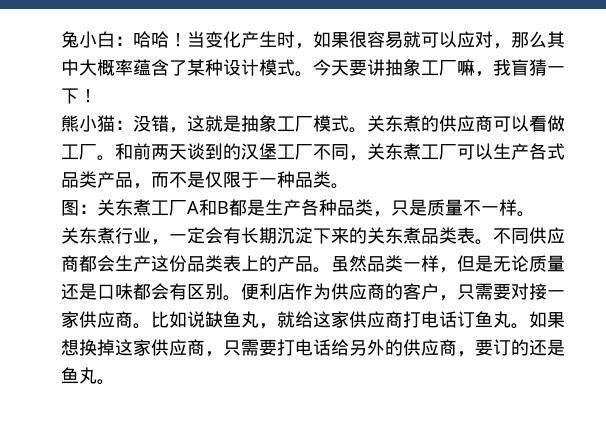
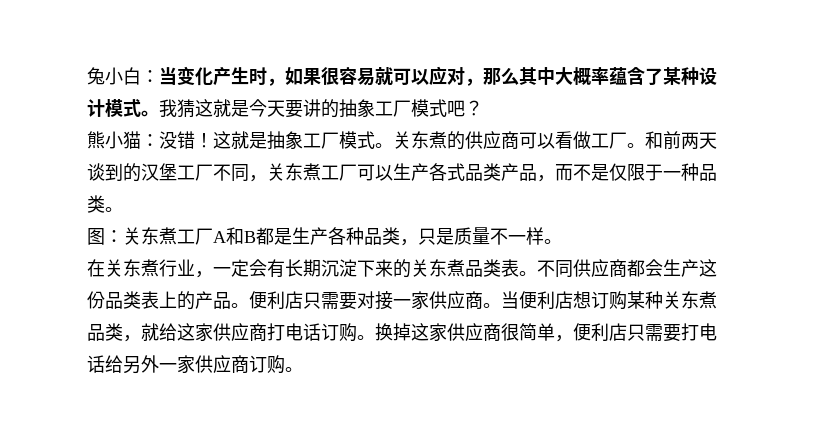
- 兔小白：哈哈！当变化产生时，如果很容易就可以应对，那么其中大概率蕴含了某种设计模式。
+ 兔小白：当变化产生时，如果很容易就可以应对，那么其中大概率蕴含了某种设计模式。
- 今天要讲抽象工厂嘛，我盲猜一下！
+ 我猜这就是今天要讲的抽象工厂模式吧？
- 熊小猫：没错，这就是抽象工厂模式。
+ 熊小猫：没错！这就是抽象工厂模式。
- 关东煮行业，一定会有长期沉淀下来的关东煮品类表。
+ 在关东煮行业，一定会有长期沉淀下来的关东煮品类表。
- 虽然品类一样，但是无论质量还是口味都会有区别。便利店作为供应商的客户，只需要对接一家供应商。
+ 便利店只需要对接一家供应商。
- 比如说缺鱼丸，就给这家供应商打电话订鱼丸。如果想换掉这家供应商，只需要打电话给另外的供应商，要订的还是鱼丸。
+ 当便利店想订购某种关东煮品类，就给这家供应商打电话订购。换掉这家供应商很简单，便利店只需要打电话给另外一家供应商订购。

